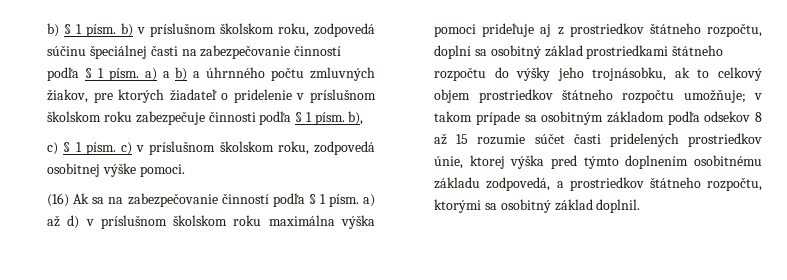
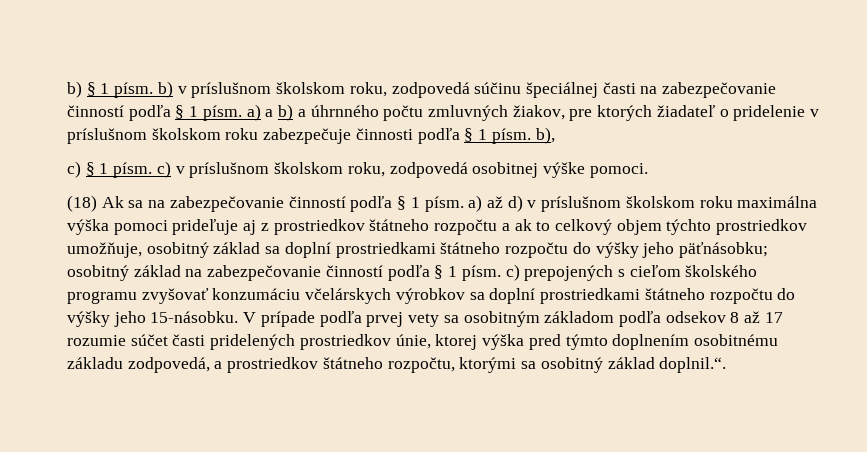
- (16) Ak sa na zabezpečovanie činností podľa § 1 písm. a) až d) v príslušnom školskom roku maximálna výška pomoci prideľuje aj z prostriedkov štátneho rozpočtu, doplní sa osobitný základ prostriedkami štátneho rozpočtu do výšky jeho trojnásobku, ak to celkový objem prostriedkov štátneho rozpočtu umožňuje; v takom prípade sa osobitným základom podľa odsekov 8 až 15 rozumie súčet časti pridelených prostriedkov únie, ktorej výška pred týmto doplnením osobitnému základu zodpovedá, a prostriedkov štátneho rozpočtu, ktorými sa osobitný základ doplnil.
+ (18) Ak sa na zabezpečovanie činností podľa § 1 písm. a) až d) v príslušnom školskom roku maximálna výška pomoci prideľuje aj z prostriedkov štátneho rozpočtu a ak to celkový objem týchto prostriedkov umožňuje, osobitný základ sa doplní prostriedkami štátneho rozpočtu do výšky jeho päťnásobku; osobitný základ na zabezpečovanie činností podľa § 1 písm. c) prepojených s cieľom školského programu zvyšovať konzumáciu včelárskych výrobkov sa doplní prostriedkami štátneho rozpočtu do výšky jeho 15-násobku. V prípade podľa prvej vety sa osobitným základom podľa odsekov 8 až 17 rozumie súčet časti pridelených prostriedkov únie, ktorej výška pred týmto doplnením osobitnému základu zodpovedá, a prostriedkov štátneho rozpočtu, ktorými sa osobitný základ doplnil.“.

